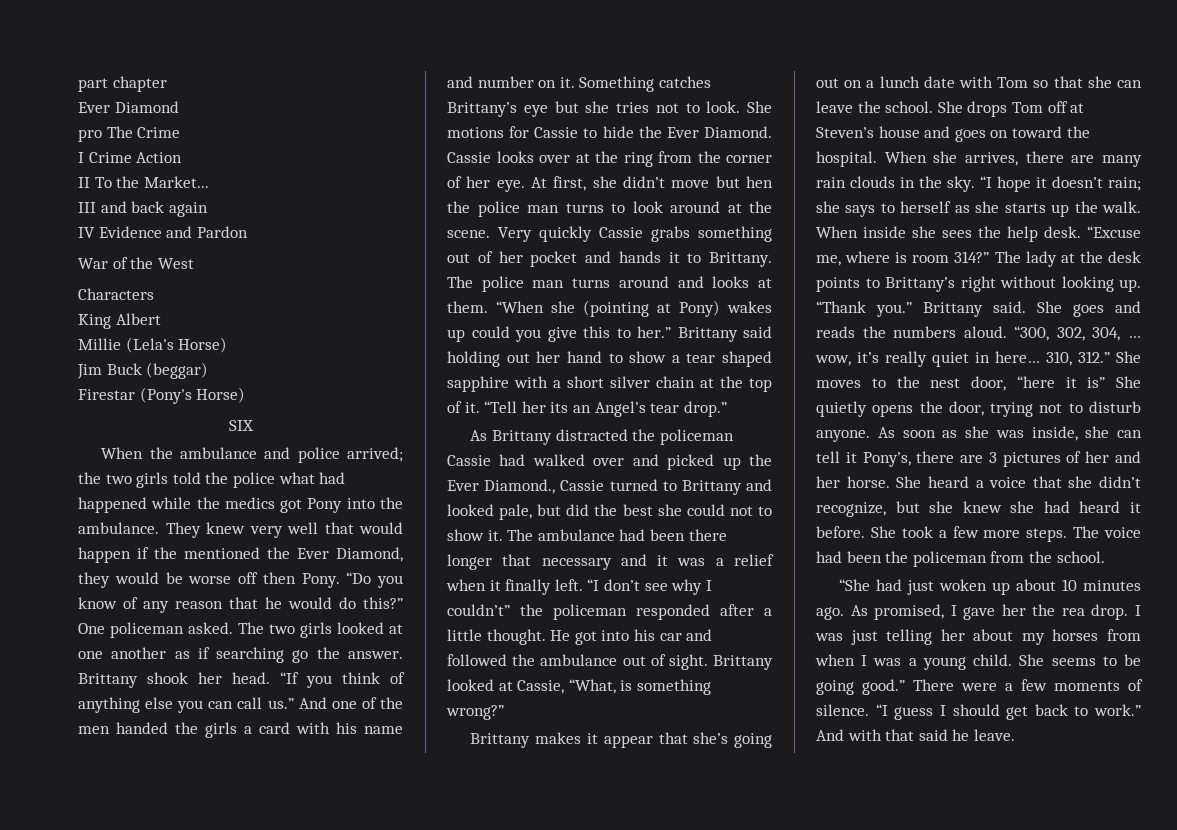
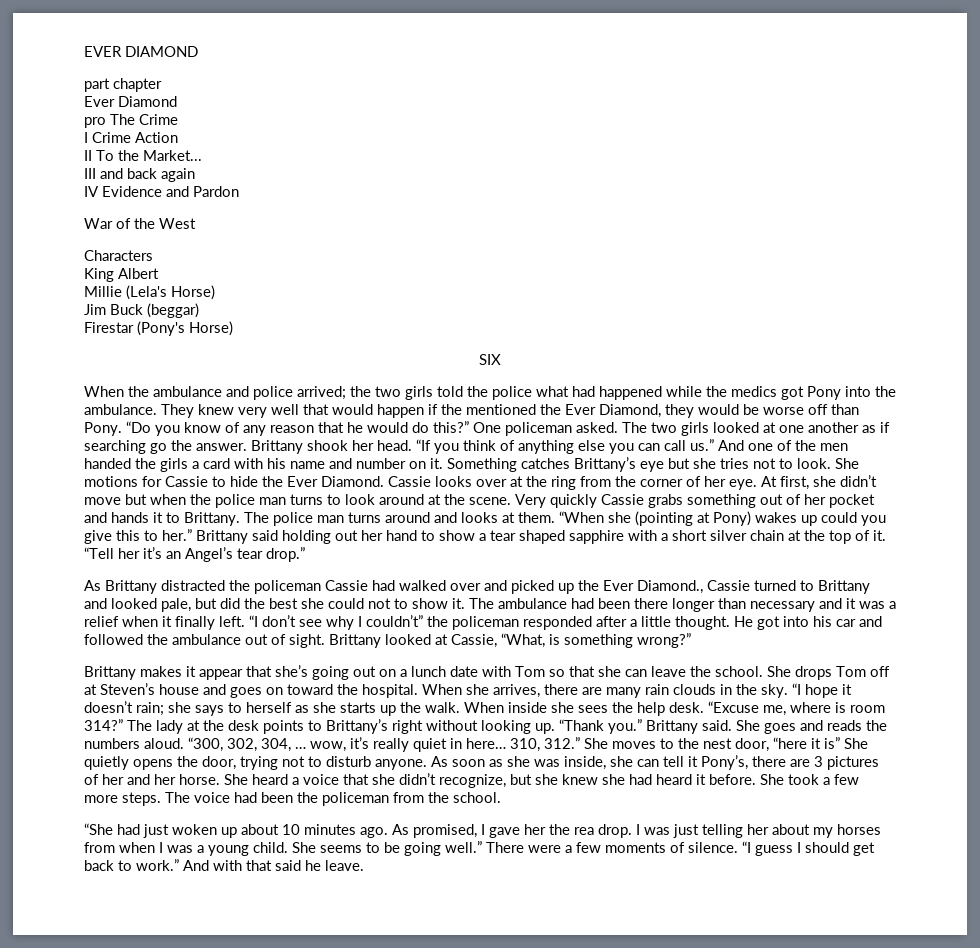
+ EVER DIAMOND
- They knew very well that would happen if the mentioned the Ever Diamond, they would be worse off then Pony.
+ They knew very well that would happen if the mentioned the Ever Diamond, they would be worse off than Pony.
- At first, she didn’t move but hen the police man turns to look around at the scene.
+ At first, she didn’t move but when the police man turns to look around at the scene.
- “Tell her its an Angel’s tear drop.”
+ “Tell her it’s an Angel’s tear drop.”
- The ambulance had been there longer that necessary and it was a relief when it finally left.
+ The ambulance had been there longer than necessary and it was a relief when it finally left.
- She seems to be going good.”
+ She seems to be going well.”

